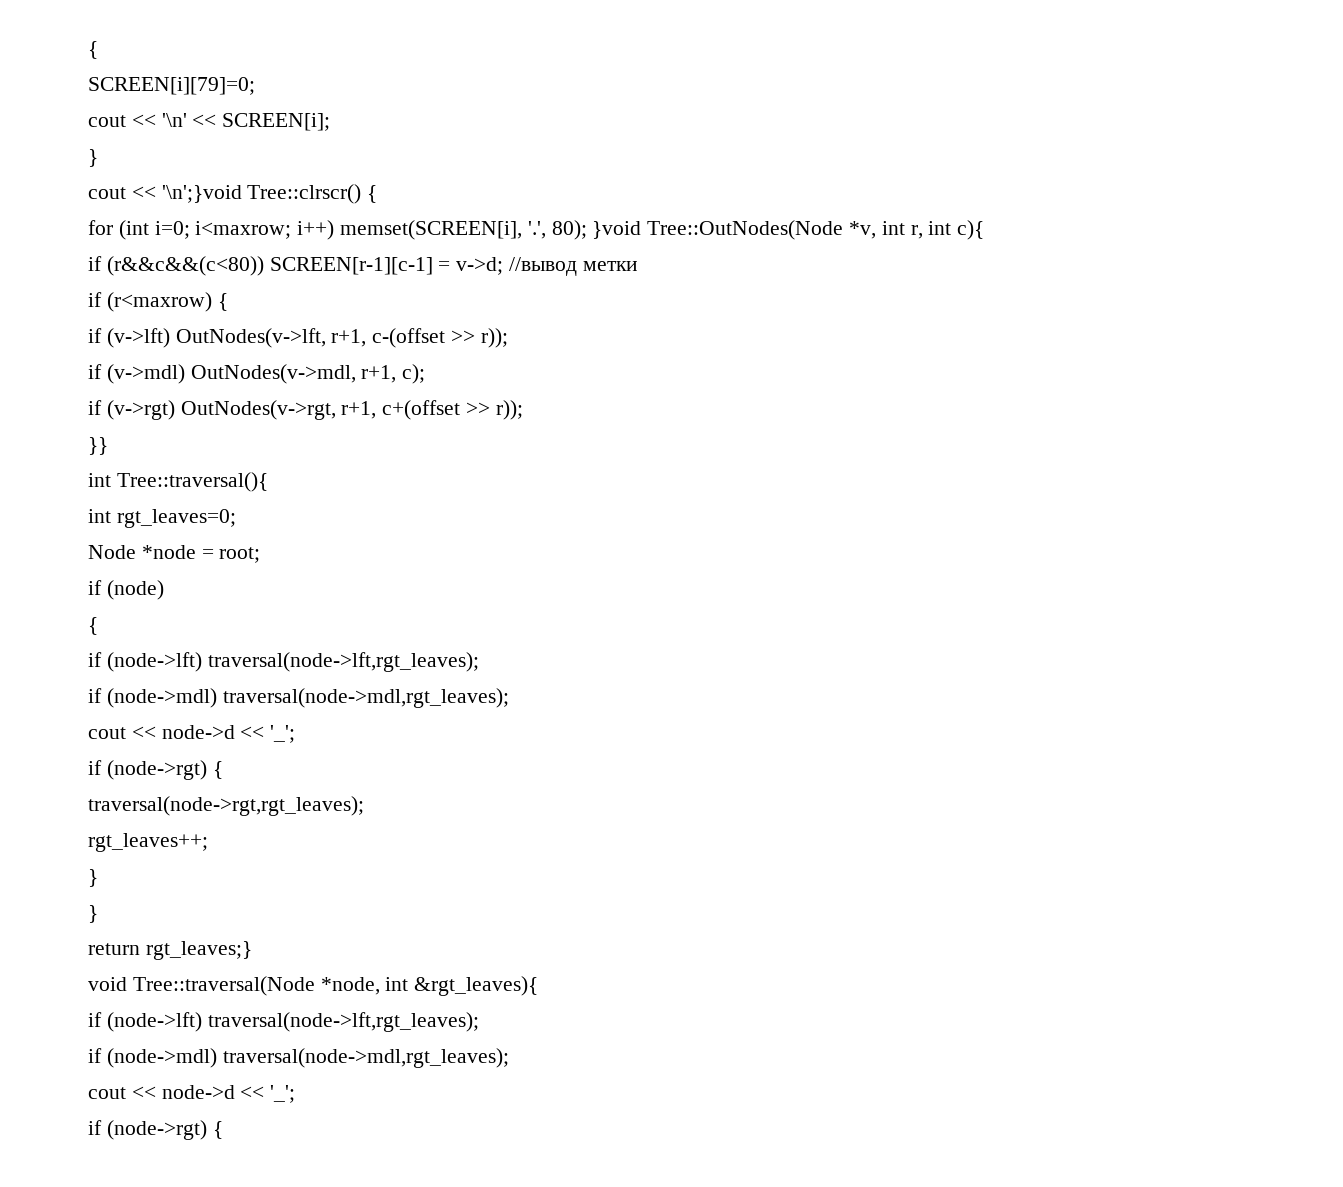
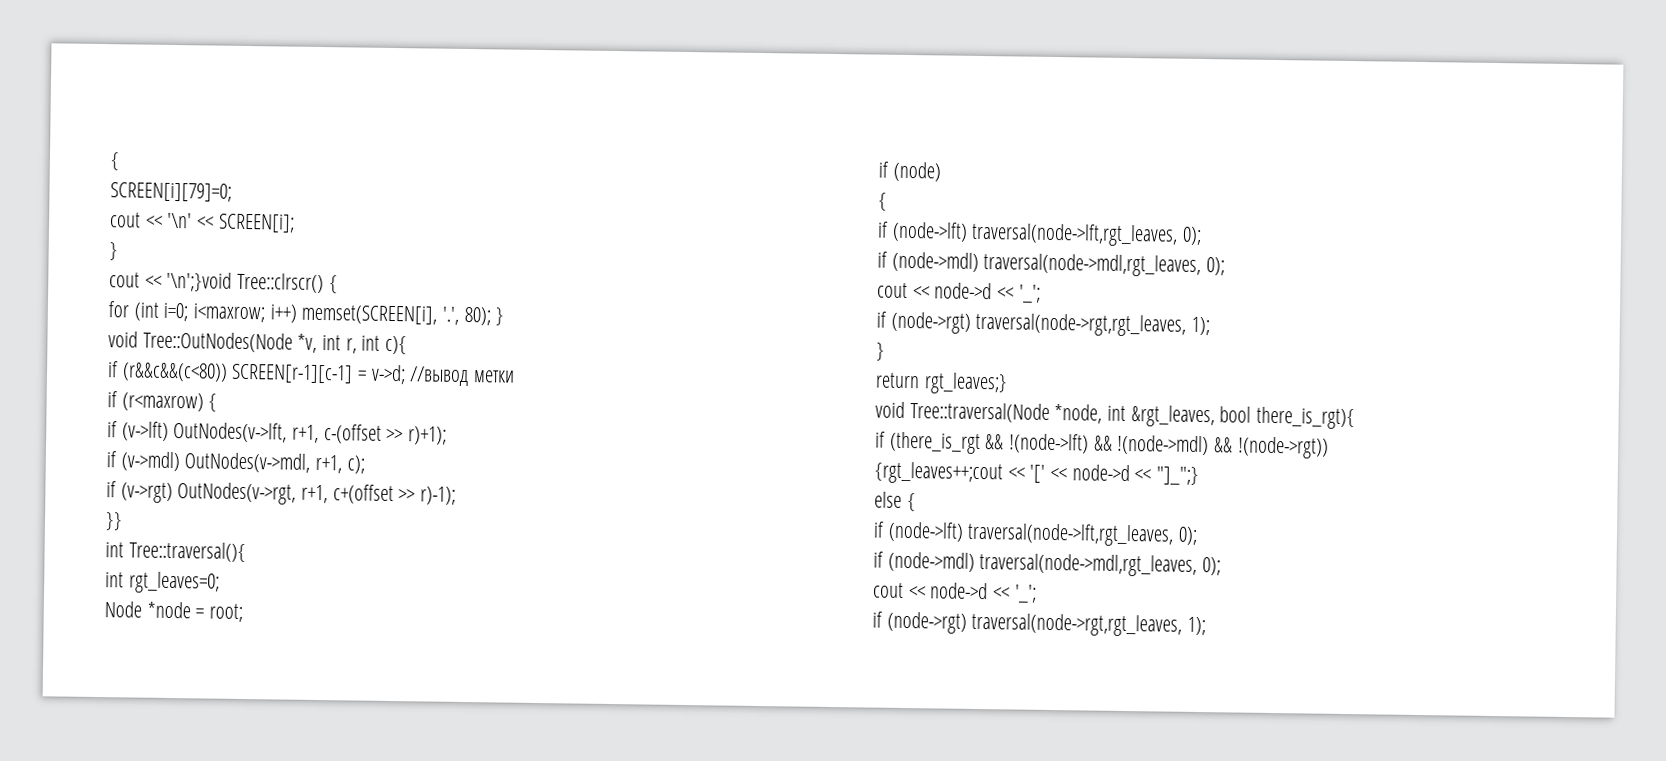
- for (int i=0; i<maxrow; i++) memset(SCREEN[i], '.', 80); }void Tree::OutNodes(Node *v, int r, int c){
+ for (int i=0; i<maxrow; i++) memset(SCREEN[i], '.', 80); }
+ void Tree::OutNodes(Node *v, int r, int c){
- if (v->lft) OutNodes(v->lft, r+1, c-(offset >> r));
+ if (v->lft) OutNodes(v->lft, r+1, c-(offset >> r)+1);
- if (v->rgt) OutNodes(v->rgt, r+1, c+(offset >> r));
+ if (v->rgt) OutNodes(v->rgt, r+1, c+(offset >> r)-1);
  if (node)
  {
- if (node->lft) traversal(node->lft,rgt_leaves);
- if (node->mdl) traversal(node->mdl,rgt_leaves);
+ if (node->lft) traversal(node->lft,rgt_leaves, 0);
+ if (node->mdl) traversal(node->mdl,rgt_leaves, 0);
  cout << node->d << '_';
- if (node->rgt) {
- traversal(node->rgt,rgt_leaves);
- rgt_leaves++;
- }
+ if (node->rgt) traversal(node->rgt,rgt_leaves, 1);
- void Tree::traversal(Node *node, int &rgt_leaves){
- if (node->lft) traversal(node->lft,rgt_leaves);
- if (node->mdl) traversal(node->mdl,rgt_leaves);
+ void Tree::traversal(Node *node, int &rgt_leaves, bool there_is_rgt){
+ if (there_is_rgt && !(node->lft) && !(node->mdl) && !(node->rgt))
+ {rgt_leaves++;cout << '[' << node->d << "]_";}
+ else {
+ if (node->lft) traversal(node->lft,rgt_leaves, 0);
+ if (node->mdl) traversal(node->mdl,rgt_leaves, 0);
  cout << node->d << '_';
- if (node->rgt) {
+ if (node->rgt) traversal(node->rgt,rgt_leaves, 1);

